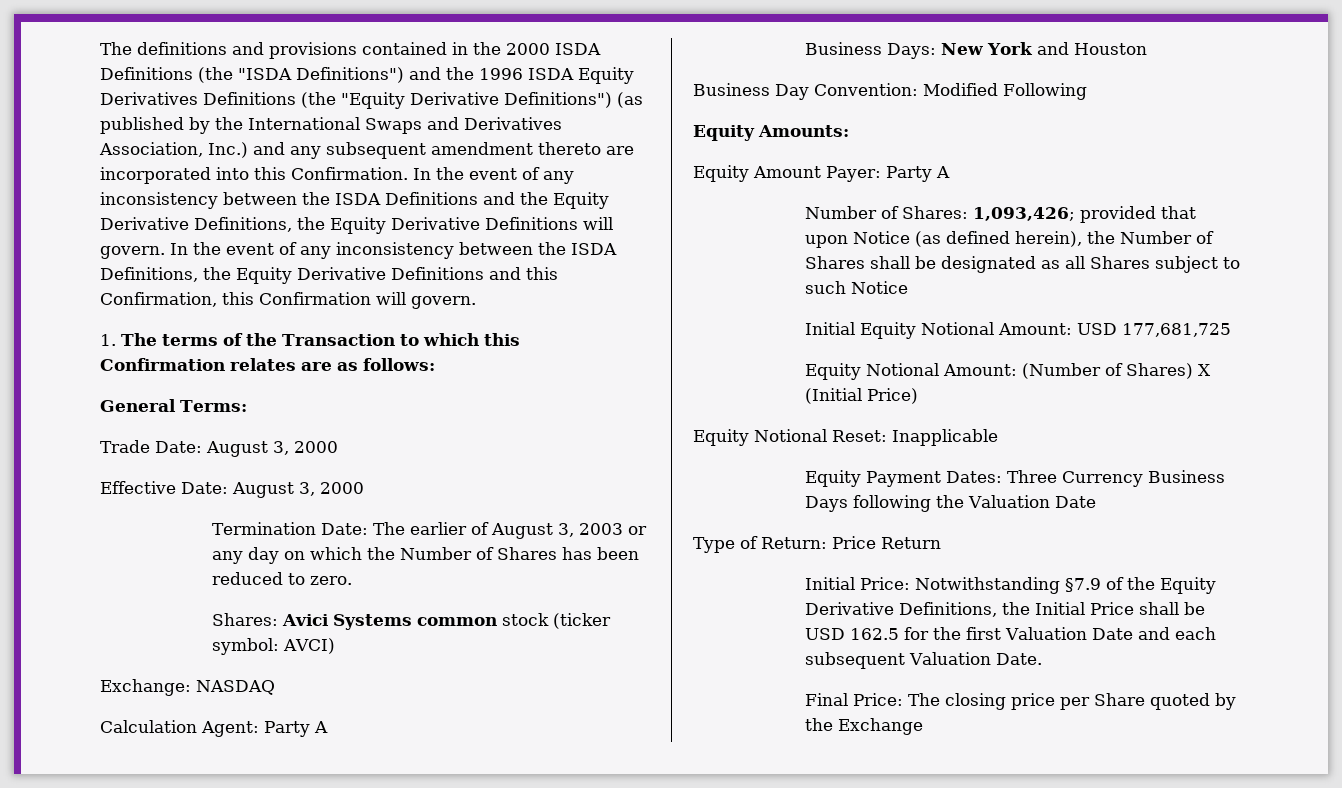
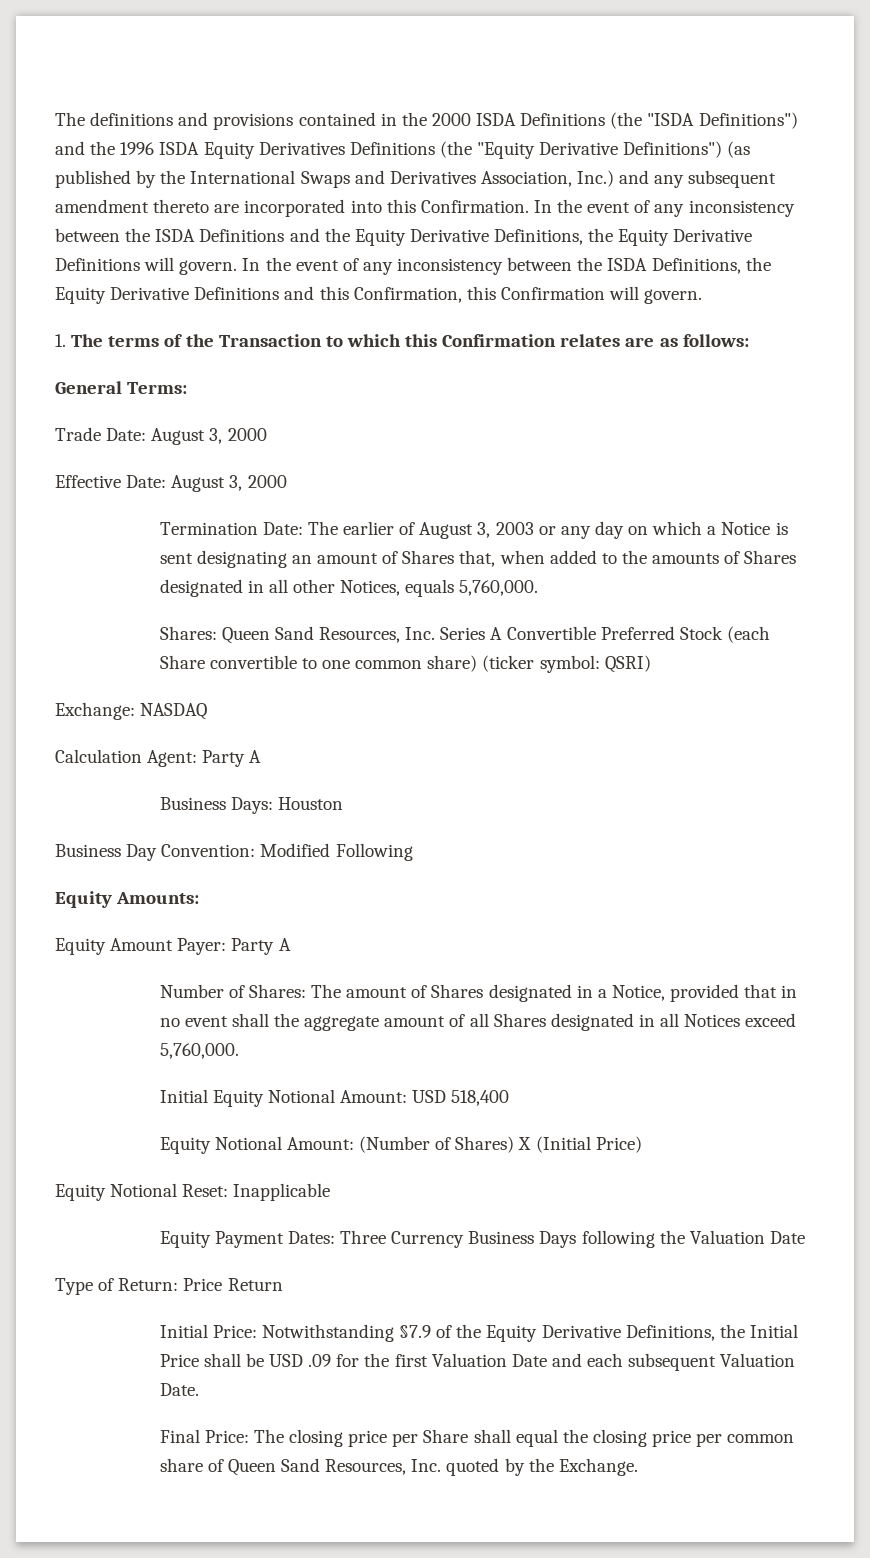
- Termination Date: The earlier of August 3, 2003 or any day on which the Number of Shares has been reduced to zero.
- Shares: Avici Systems common stock (ticker symbol: AVCI)
+ Termination Date: The earlier of August 3, 2003 or any day on which a Notice is sent designating an amount of Shares that, when added to the amounts of Shares designated in all other Notices, equals 5,760,000.
+ Shares: Queen Sand Resources, Inc. Series A Convertible Preferred Stock (each Share convertible to one common share) (ticker symbol: QSRI)
- Business Days: New York and Houston
+ Business Days: Houston
- Number of Shares: 1,093,426; provided that upon Notice (as defined herein), the Number of Shares shall be designated as all Shares subject to such Notice
+ Number of Shares: The amount of Shares designated in a Notice, provided that in no event shall the aggregate amount of all Shares designated in all Notices exceed 5,760,000.
- Initial Equity Notional Amount: USD 177,681,725
+ Initial Equity Notional Amount: USD 518,400
- Initial Price: Notwithstanding §7.9 of the Equity Derivative Definitions, the Initial Price shall be USD 162.5 for the first Valuation Date and each subsequent Valuation Date.
+ Initial Price: Notwithstanding §7.9 of the Equity Derivative Definitions, the Initial Price shall be USD .09 for the first Valuation Date and each subsequent Valuation Date.
- Final Price: The closing price per Share quoted by the Exchange
+ Final Price: The closing price per Share shall equal the closing price per common share of Queen Sand Resources, Inc. quoted by the Exchange.

